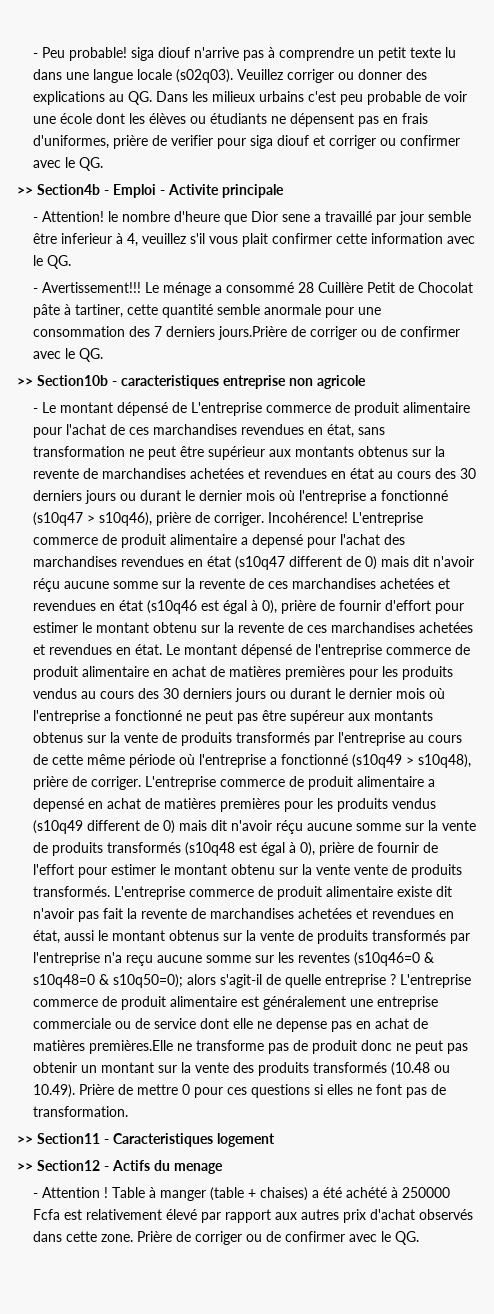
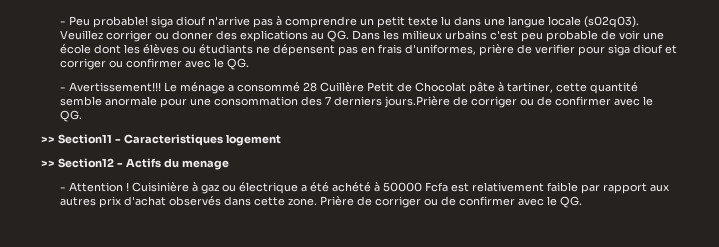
- >> Section4b - Emploi - Activite principale
- - Attention! le nombre d'heure que Dior sene a travaillé par jour semble être inferieur à 4, veuillez s'il vous plait confirmer cette information avec le QG.
- >> Section10b - caracteristiques entreprise non agricole
- - Le montant dépensé de L'entreprise commerce de produit alimentaire pour l'achat de ces marchandises revendues en état, sans transformation ne peut être supérieur aux montants obtenus sur la revente de marchandises achetées et revendues en état au cours des 30 derniers jours ou durant le dernier mois où l'entreprise a fonctionné (s10q47 > s10q46), prière de corriger. Incohérence! L'entreprise commerce de produit alimentaire a depensé pour l'achat des marchandises revendues en état (s10q47 different de 0) mais dit n'avoir réçu aucune somme sur la revente de ces marchandises achetées et revendues en état (s10q46 est égal à 0), prière de fournir d'effort pour estimer le montant obtenu sur la revente de ces marchandises achetées et revendues en état. Le montant dépensé de l'entreprise commerce de produit alimentaire en achat de matières premières pour les produits vendus au cours des 30 derniers jours ou durant le dernier mois où l'entreprise a fonctionné ne peut pas être supéreur aux montants obtenus sur la vente de produits transformés par l'entreprise au cours de cette même période où l'entreprise a fonctionné (s10q49 > s10q48), prière de corriger. L'entreprise commerce de produit alimentaire a depensé en achat de matières premières pour les produits vendus (s10q49 different de 0) mais dit n'avoir réçu aucune somme sur la vente de produits transformés (s10q48 est égal à 0), prière de fournir de l'effort pour estimer le montant obtenu sur la vente vente de produits transformés. L'entreprise commerce de produit alimentaire existe dit n'avoir pas fait la revente de marchandises achetées et revendues en état, aussi le montant obtenus sur la vente de produits transformés par l'entreprise n'a reçu aucune somme sur les reventes (s10q46=0 & s10q48=0 & s10q50=0); alors s'agit-il de quelle entreprise ? L'entreprise commerce de produit alimentaire est généralement une entreprise commerciale ou de service dont elle ne depense pas en achat de matières premières.Elle ne transforme pas de produit donc ne peut pas obtenir un montant sur la vente des produits transformés (10.48 ou 10.49). Prière de mettre 0 pour ces questions si elles ne font pas de transformation.
- Table à manger (table + chaises) a été achété à 250000 Fcfa est relativement élevé par rapport aux autres prix d'achat observés dans cette zone.
+ Cuisinière à gaz ou électrique a été achété à 50000 Fcfa est relativement faible par rapport aux autres prix d'achat observés dans cette zone.

